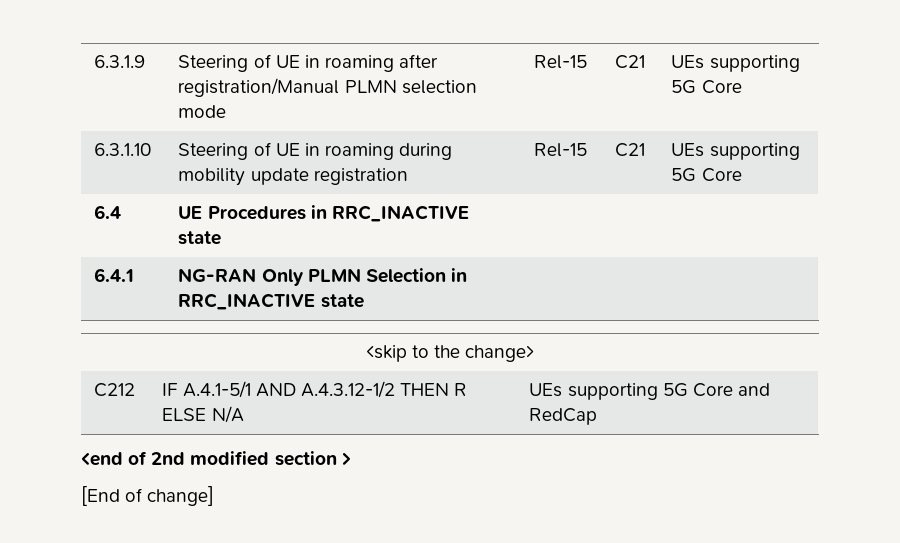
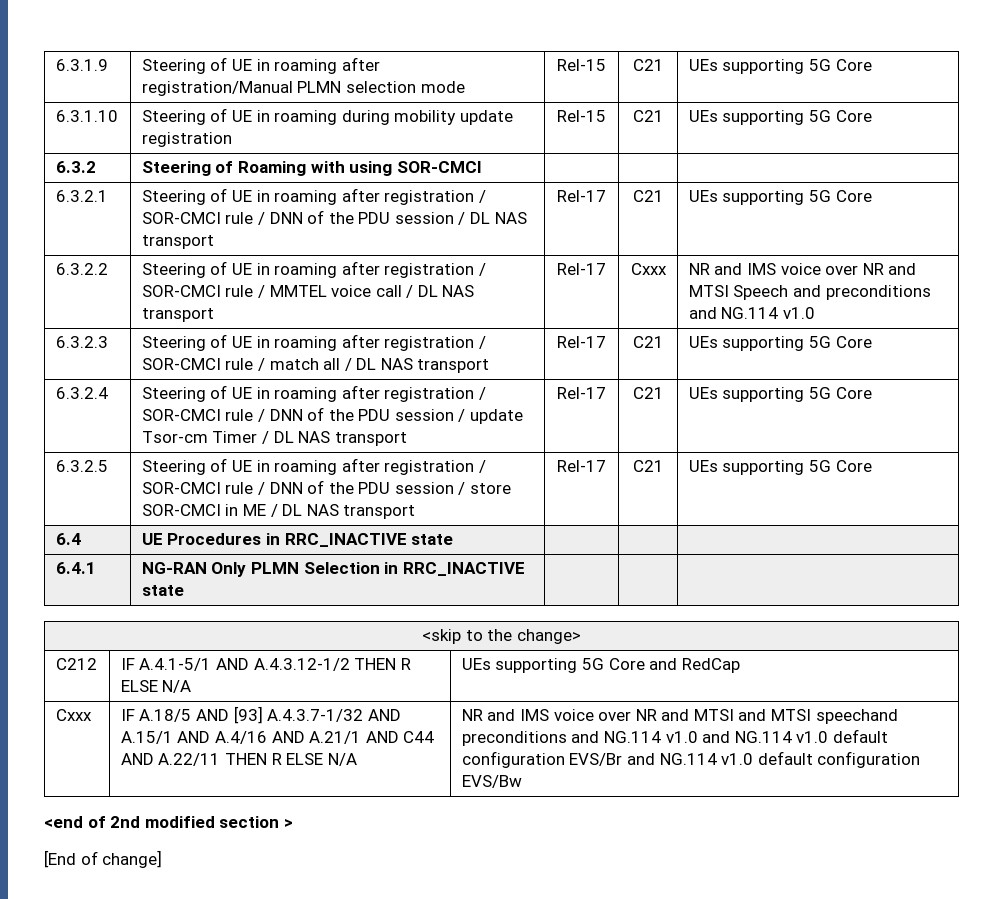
+ 6.3.2 | Steering of Roaming with using SOR-CMCI | | |
+ 6.3.2.1 | Steering of UE in roaming after registration / SOR-CMCI rule / DNN of the PDU session / DL NAS transport | Rel-17 | C21 | UEs supporting 5G Core
+ 6.3.2.2 | Steering of UE in roaming after registration / SOR-CMCI rule / MMTEL voice call / DL NAS transport | Rel-17 | Cxxx | NR and IMS voice over NR and MTSI Speech and preconditions and NG.114 v1.0
+ 6.3.2.3 | Steering of UE in roaming after registration / SOR-CMCI rule / match all / DL NAS transport | Rel-17 | C21 | UEs supporting 5G Core
+ 6.3.2.4 | Steering of UE in roaming after registration / SOR-CMCI rule / DNN of the PDU session / update Tsor-cm Timer / DL NAS transport | Rel-17 | C21 | UEs supporting 5G Core
+ 6.3.2.5 | Steering of UE in roaming after registration / SOR-CMCI rule / DNN of the PDU session / store SOR-CMCI in ME / DL NAS transport | Rel-17 | C21 | UEs supporting 5G Core
+ Cxxx | IF A.18/5 AND [93] A.4.3.7-1/32 AND A.15/1 AND A.4/16 AND A.21/1 AND C44 AND A.22/11 THEN R ELSE N/A | NR and IMS voice over NR and MTSI and MTSI speechand preconditions and NG.114 v1.0 and NG.114 v1.0 default configuration EVS/Br and NG.114 v1.0 default configuration EVS/Bw

